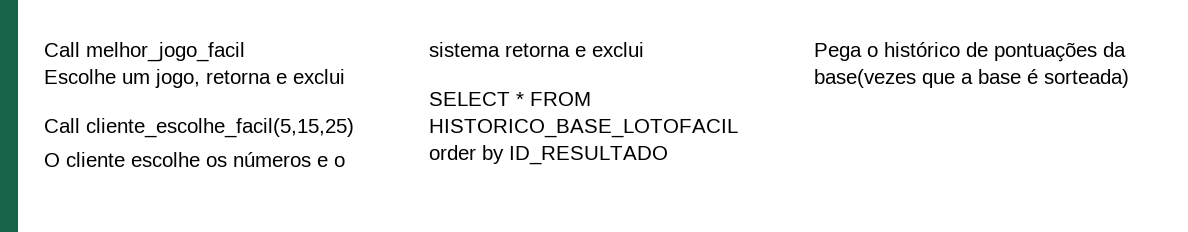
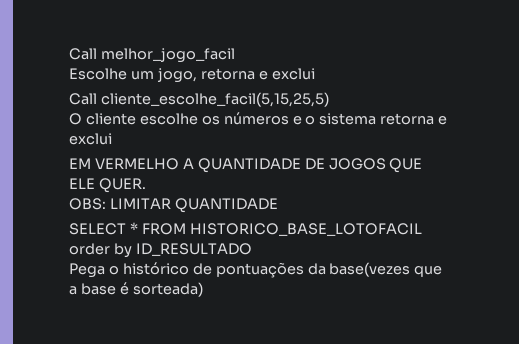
- Call cliente_escolhe_facil(5,15,25)
+ Call cliente_escolhe_facil(5,15,25,5)
+ EM VERMELHO A QUANTIDADE DE JOGOS QUE ELE QUER.
+ OBS: LIMITAR QUANTIDADE

